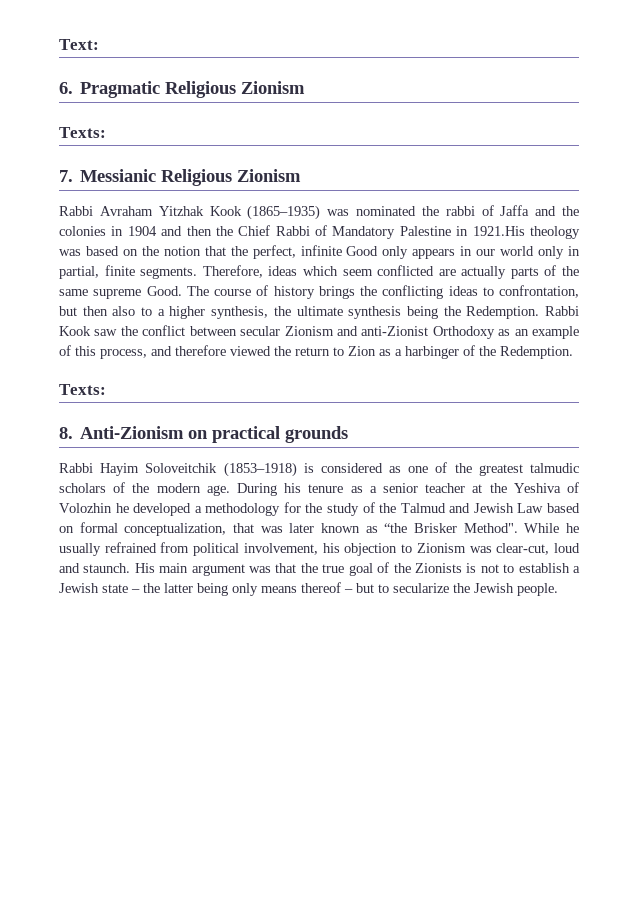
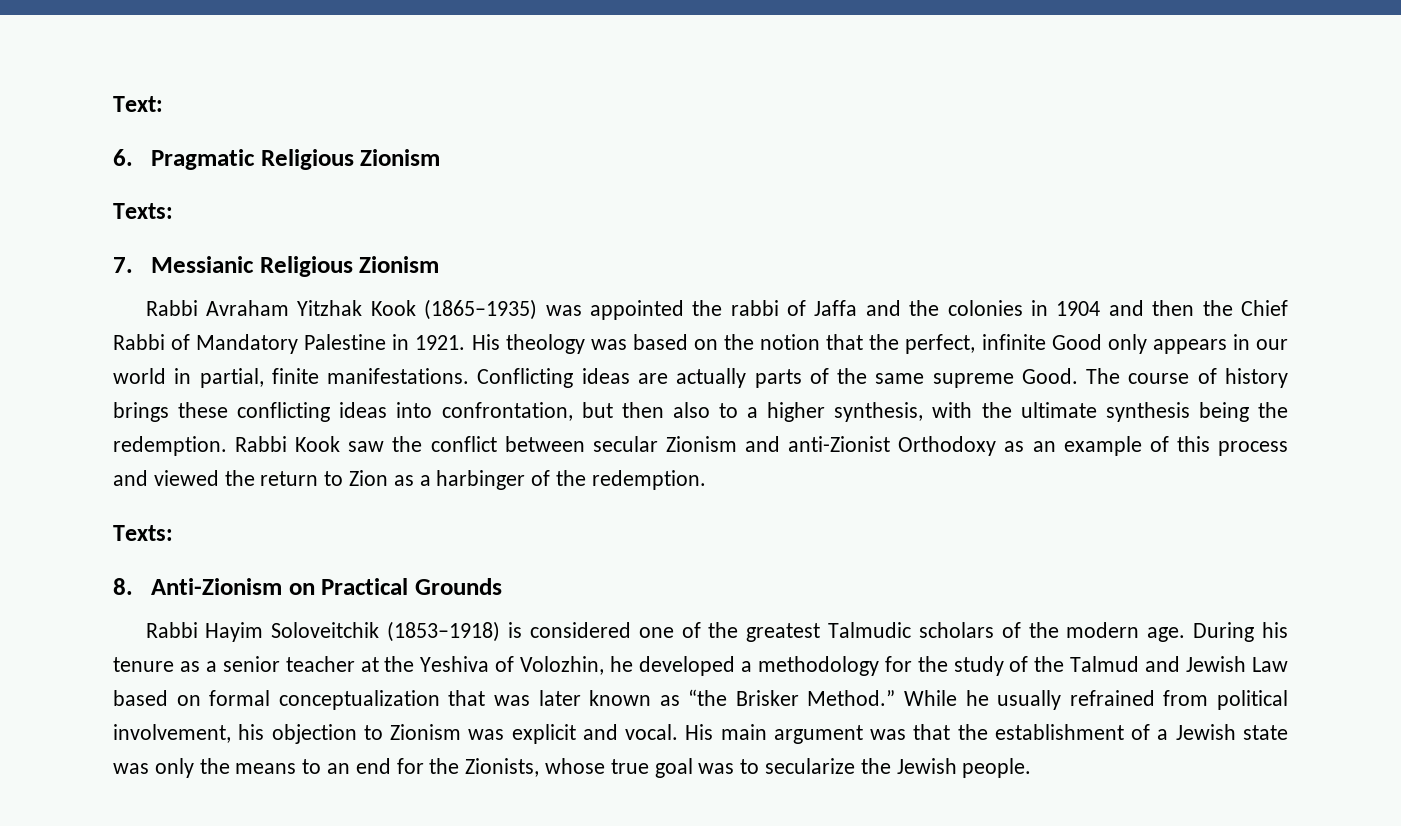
- Rabbi Avraham Yitzhak Kook (1865–1935) was nominated the rabbi of Jaffa and the colonies in 1904 and then the Chief Rabbi of Mandatory Palestine in 1921.His theology was based on the notion that the perfect, infinite Good only appears in our world only in partial, finite segments. Therefore, ideas which seem conflicted are actually parts of the same supreme Good.
+ Rabbi Avraham Yitzhak Kook (1865–1935) was appointed the rabbi of Jaffa and the colonies in 1904 and then the Chief Rabbi of Mandatory Palestine in 1921. His theology was based on the notion that the perfect, infinite Good only appears in our world in partial, finite manifestations. Conflicting ideas are actually parts of the same supreme Good.
- The course of history brings the conflicting ideas to confrontation, but then also to a higher synthesis, the ultimate synthesis being the Redemption.
+ The course of history brings these conflicting ideas into confrontation, but then also to a higher synthesis, with the ultimate synthesis being the redemption.
- Rabbi Kook saw the conflict between secular Zionism and anti-Zionist Orthodoxy as an example of this process, and therefore viewed the return to Zion as a harbinger of the Redemption.
+ Rabbi Kook saw the conflict between secular Zionism and anti-Zionist Orthodoxy as an example of this process and viewed the return to Zion as a harbinger of the redemption.
- 8. Anti-Zionism on practical grounds
+ 8. Anti-Zionism on Practical Grounds
- Rabbi Hayim Soloveitchik (1853–1918) is considered as one of the greatest talmudic scholars of the modern age.
+ Rabbi Hayim Soloveitchik (1853–1918) is considered one of the greatest Talmudic scholars of the modern age.
- During his tenure as a senior teacher at the Yeshiva of Volozhin he developed a methodology for the study of the Talmud and Jewish Law based on formal conceptualization, that was later known as “the Brisker Method".
+ During his tenure as a senior teacher at the Yeshiva of Volozhin, he developed a methodology for the study of the Talmud and Jewish Law based on formal conceptualization that was later known as “the Brisker Method.”
- While he usually refrained from political involvement, his objection to Zionism was clear-cut, loud and staunch.
+ While he usually refrained from political involvement, his objection to Zionism was explicit and vocal.
- His main argument was that the true goal of the Zionists is not to establish a Jewish state – the latter being only means thereof – but to secularize the Jewish people.
+ His main argument was that the establishment of a Jewish state was only the means to an end for the Zionists, whose true goal was to secularize the Jewish people.

